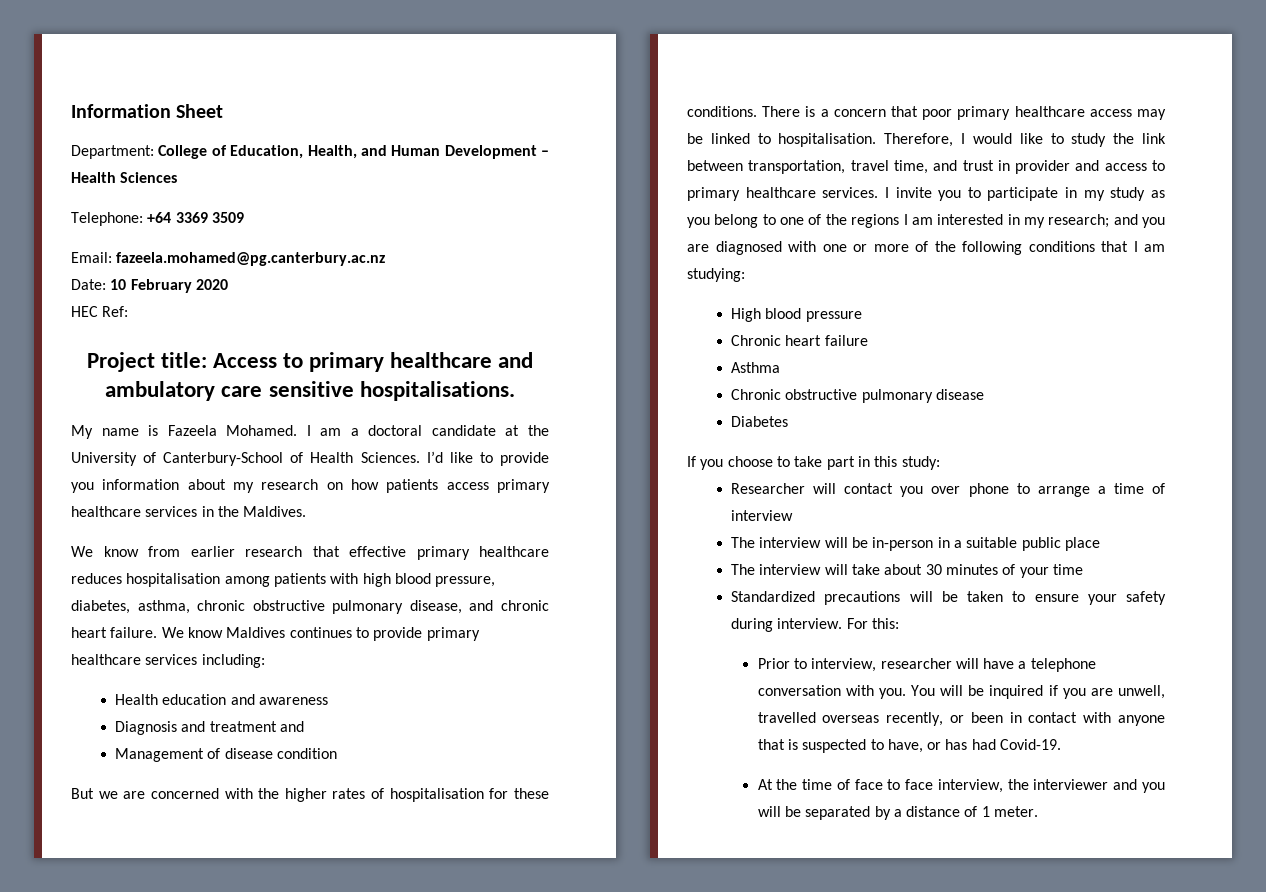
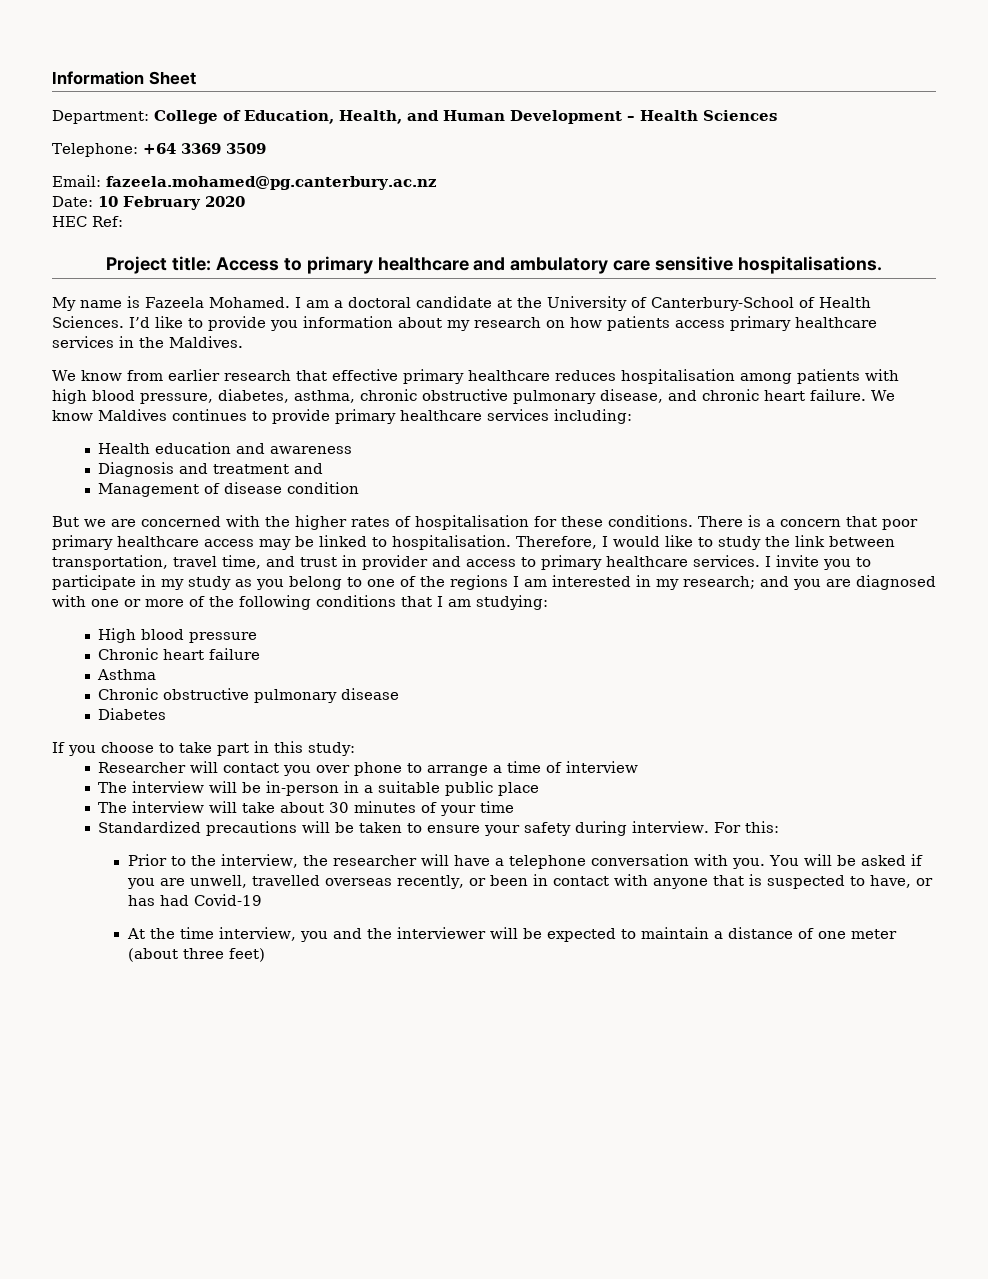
- Prior to interview, researcher will have a telephone conversation with you.
+ Prior to the interview, the researcher will have a telephone conversation with you.
- You will be inquired if you are unwell, travelled overseas recently, or been in contact with anyone that is suspected to have, or has had Covid-19.
+ You will be asked if you are unwell, travelled overseas recently, or been in contact with anyone that is suspected to have, or has had Covid-19
- At the time of face to face interview, the interviewer and you will be separated by a distance of 1 meter.
+ At the time interview, you and the interviewer will be expected to maintain a distance of one meter (about three feet)

